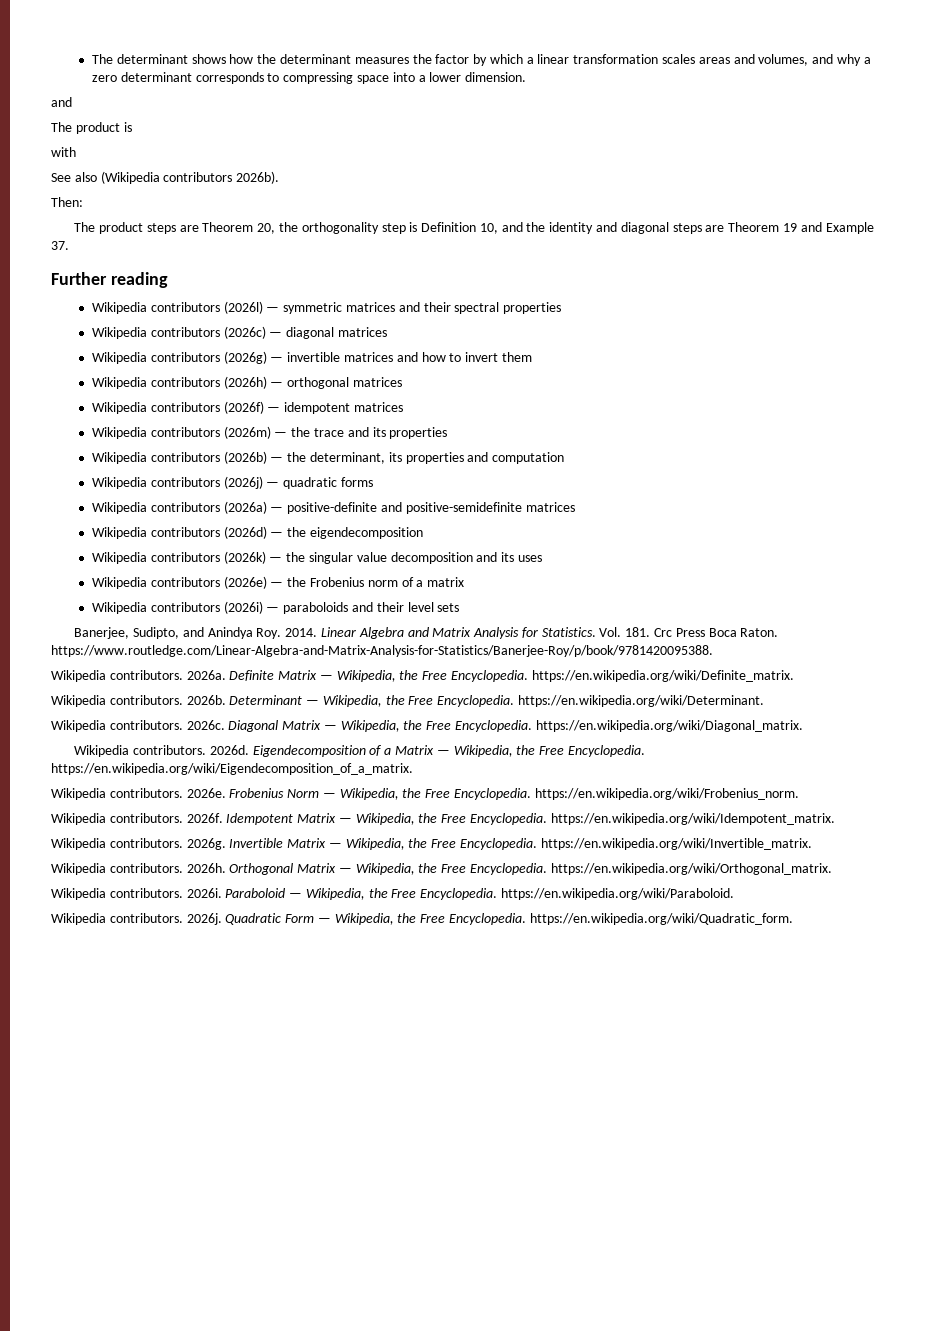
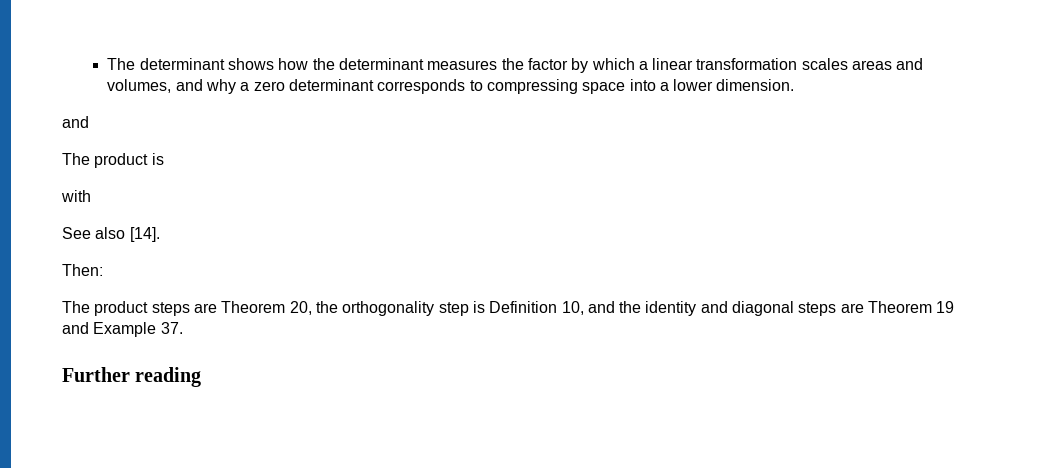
- See also (Wikipedia contributors 2026b).
+ See also [14].
- Wikipedia contributors (2026l) — symmetric matrices and their spectral properties
- Wikipedia contributors (2026c) — diagonal matrices
- Wikipedia contributors (2026g) — invertible matrices and how to invert them
- Wikipedia contributors (2026h) — orthogonal matrices
- Wikipedia contributors (2026f) — idempotent matrices
- Wikipedia contributors (2026m) — the trace and its properties
- Wikipedia contributors (2026b) — the determinant, its properties and computation
- Wikipedia contributors (2026j) — quadratic forms
- Wikipedia contributors (2026a) — positive-definite and positive-semidefinite matrices
- Wikipedia contributors (2026d) — the eigendecomposition
- Wikipedia contributors (2026k) — the singular value decomposition and its uses
- Wikipedia contributors (2026e) — the Frobenius norm of a matrix
- Wikipedia contributors (2026i) — paraboloids and their level sets
- Banerjee, Sudipto, and Anindya Roy. 2014. Linear Algebra and Matrix Analysis for Statistics. Vol. 181. Crc Press Boca Raton. https://www.routledge.com/Linear-Algebra-and-Matrix-Analysis-for-Statistics/Banerjee-Roy/p/book/9781420095388.
- Wikipedia contributors. 2026a. Definite Matrix — Wikipedia, the Free Encyclopedia. https://en.wikipedia.org/wiki/Definite_matrix.
- Wikipedia contributors. 2026b. Determinant — Wikipedia, the Free Encyclopedia. https://en.wikipedia.org/wiki/Determinant.
- Wikipedia contributors. 2026c. Diagonal Matrix — Wikipedia, the Free Encyclopedia. https://en.wikipedia.org/wiki/Diagonal_matrix.
- Wikipedia contributors. 2026d. Eigendecomposition of a Matrix — Wikipedia, the Free Encyclopedia. https://en.wikipedia.org/wiki/Eigendecomposition_of_a_matrix.
- Wikipedia contributors. 2026e. Frobenius Norm — Wikipedia, the Free Encyclopedia. https://en.wikipedia.org/wiki/Frobenius_norm.
- Wikipedia contributors. 2026f. Idempotent Matrix — Wikipedia, the Free Encyclopedia. https://en.wikipedia.org/wiki/Idempotent_matrix.
- Wikipedia contributors. 2026g. Invertible Matrix — Wikipedia, the Free Encyclopedia. https://en.wikipedia.org/wiki/Invertible_matrix.
- Wikipedia contributors. 2026h. Orthogonal Matrix — Wikipedia, the Free Encyclopedia. https://en.wikipedia.org/wiki/Orthogonal_matrix.
- Wikipedia contributors. 2026i. Paraboloid — Wikipedia, the Free Encyclopedia. https://en.wikipedia.org/wiki/Paraboloid.
- Wikipedia contributors. 2026j. Quadratic Form — Wikipedia, the Free Encyclopedia. https://en.wikipedia.org/wiki/Quadratic_form.

